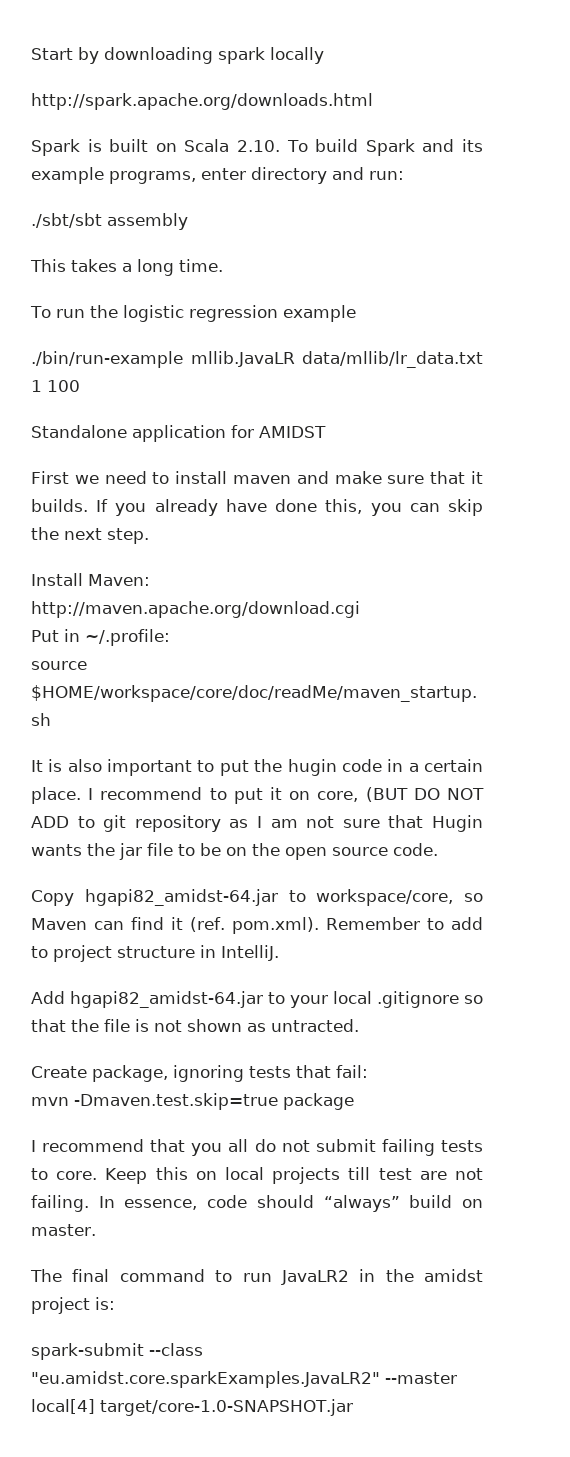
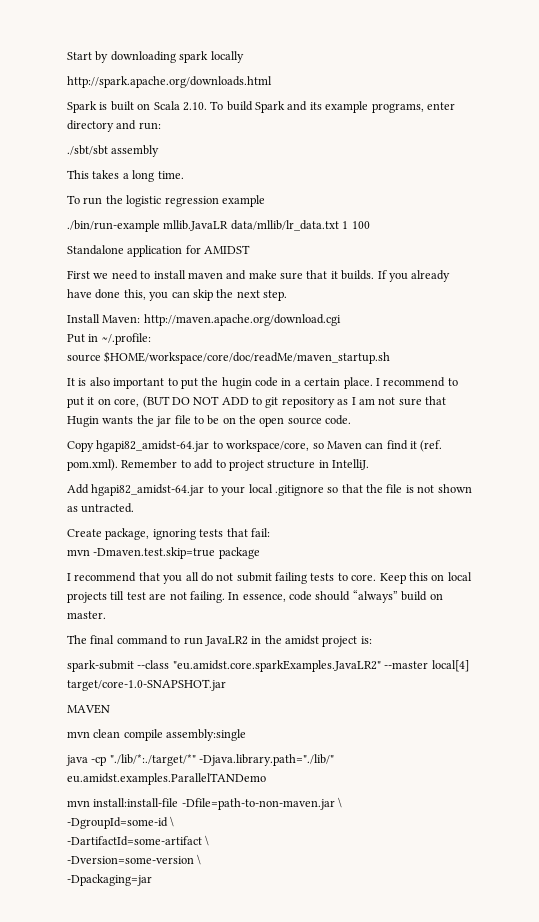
+ MAVEN
+ mvn clean compile assembly:single
+ java -cp "./lib/*:./target/*" -Djava.library.path="./lib/" eu.amidst.examples.ParallelTANDemo
+ mvn install:install-file -Dfile=path-to-non-maven.jar \
+ -DgroupId=some-id \
+ -DartifactId=some-artifact \
+ -Dversion=some-version \
+ -Dpackaging=jar

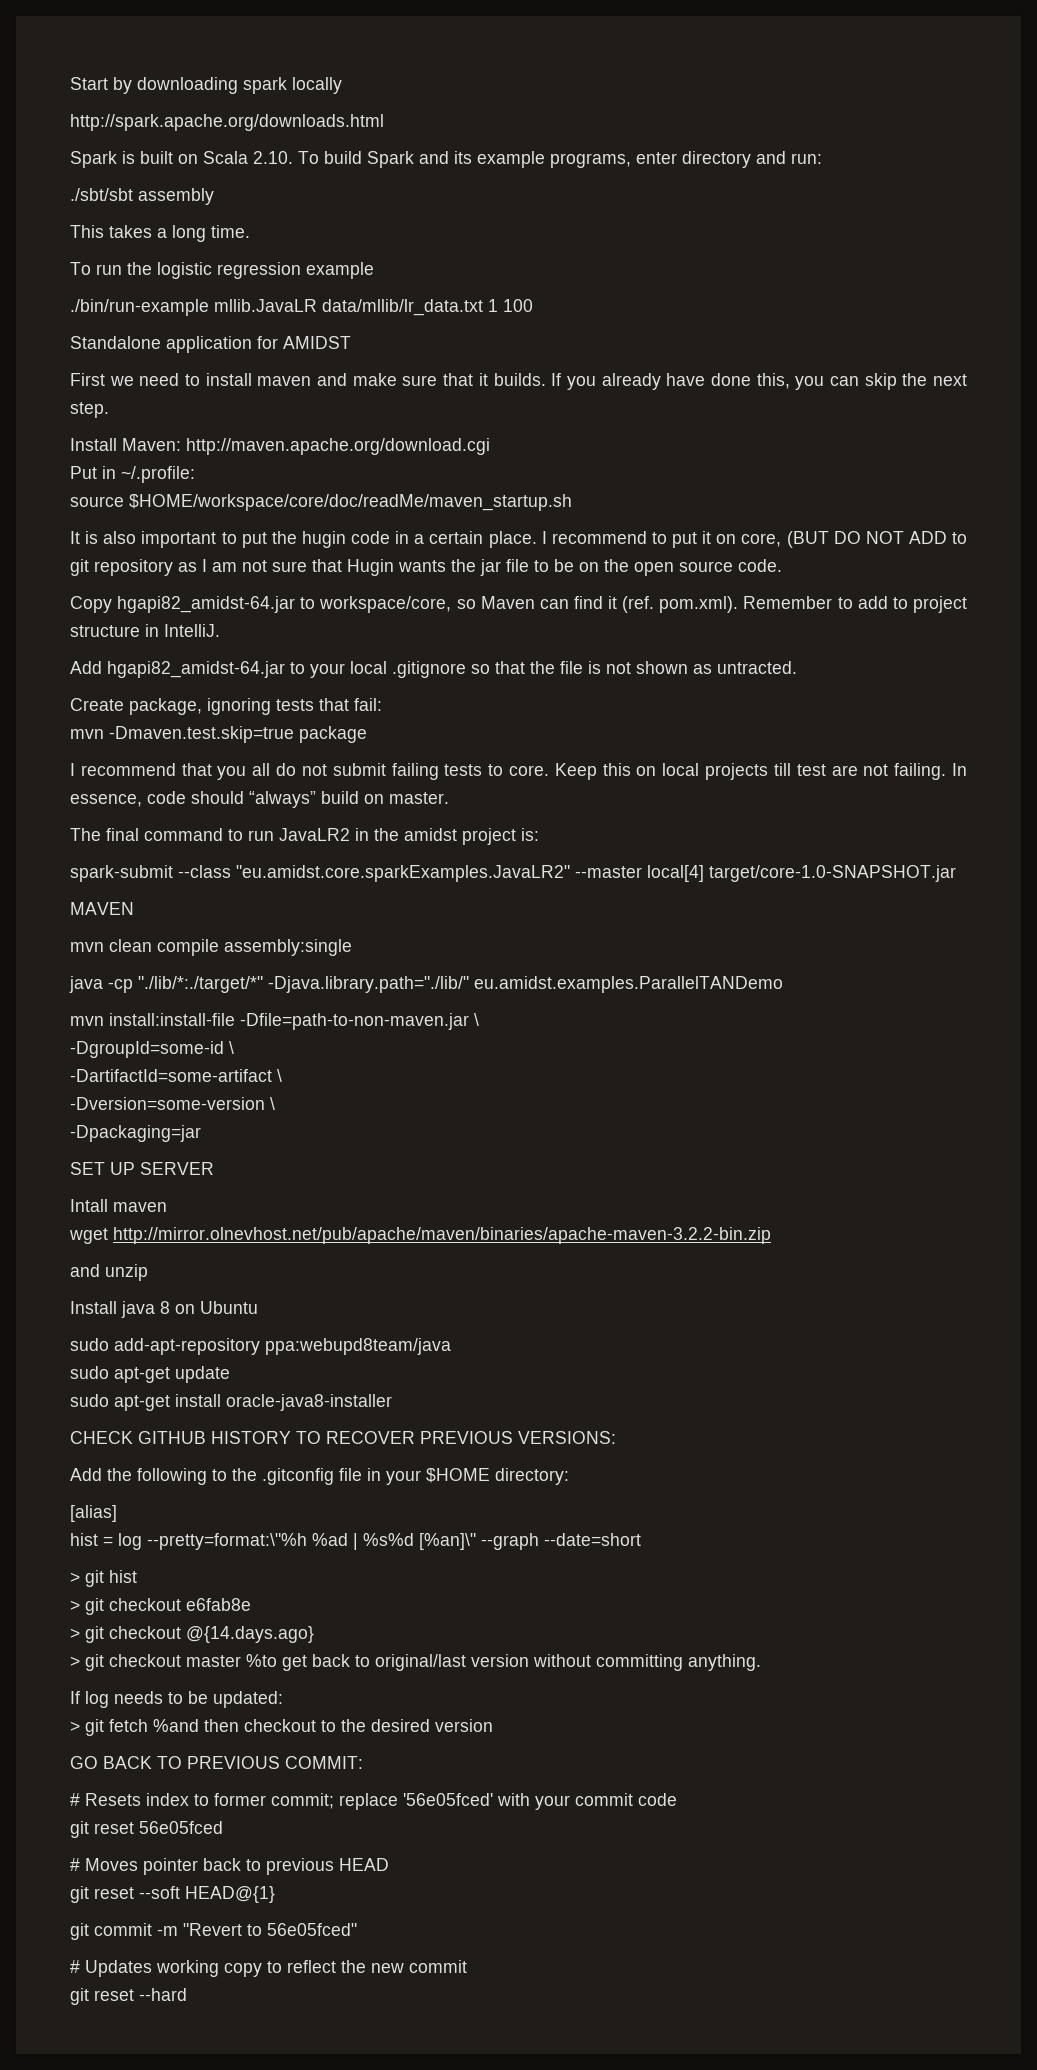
+ SET UP SERVER
+ Intall maven
+ wget http://mirror.olnevhost.net/pub/apache/maven/binaries/apache-maven-3.2.2-bin.zip
+ and unzip
+ Install java 8 on Ubuntu
+ sudo add-apt-repository ppa:webupd8team/java
+ sudo apt-get update
+ sudo apt-get install oracle-java8-installer
+ CHECK GITHUB HISTORY TO RECOVER PREVIOUS VERSIONS:
+ Add the following to the .gitconfig file in your $HOME directory:
+ [alias]
+ hist = log --pretty=format:\"%h %ad | %s%d [%an]\" --graph --date=short
+ > git hist
+ > git checkout e6fab8e
+ > git checkout @{14.days.ago}
+ > git checkout master %to get back to original/last version without committing anything.
+ If log needs to be updated:
+ > git fetch %and then checkout to the desired version
+ GO BACK TO PREVIOUS COMMIT:
+ # Resets index to former commit; replace '56e05fced' with your commit code
+ git reset 56e05fced
+ # Moves pointer back to previous HEAD
+ git reset --soft HEAD@{1}
+ git commit -m "Revert to 56e05fced"
+ # Updates working copy to reflect the new commit
+ git reset --hard

